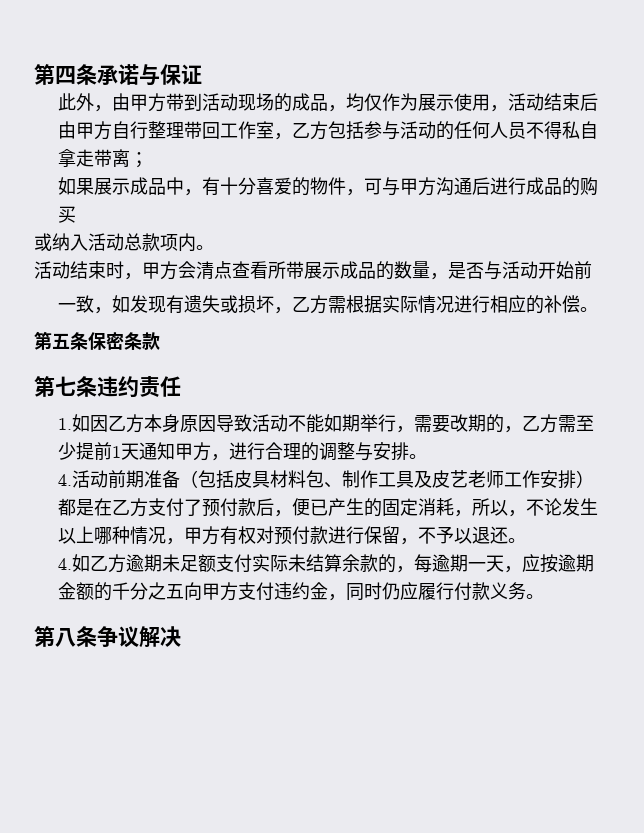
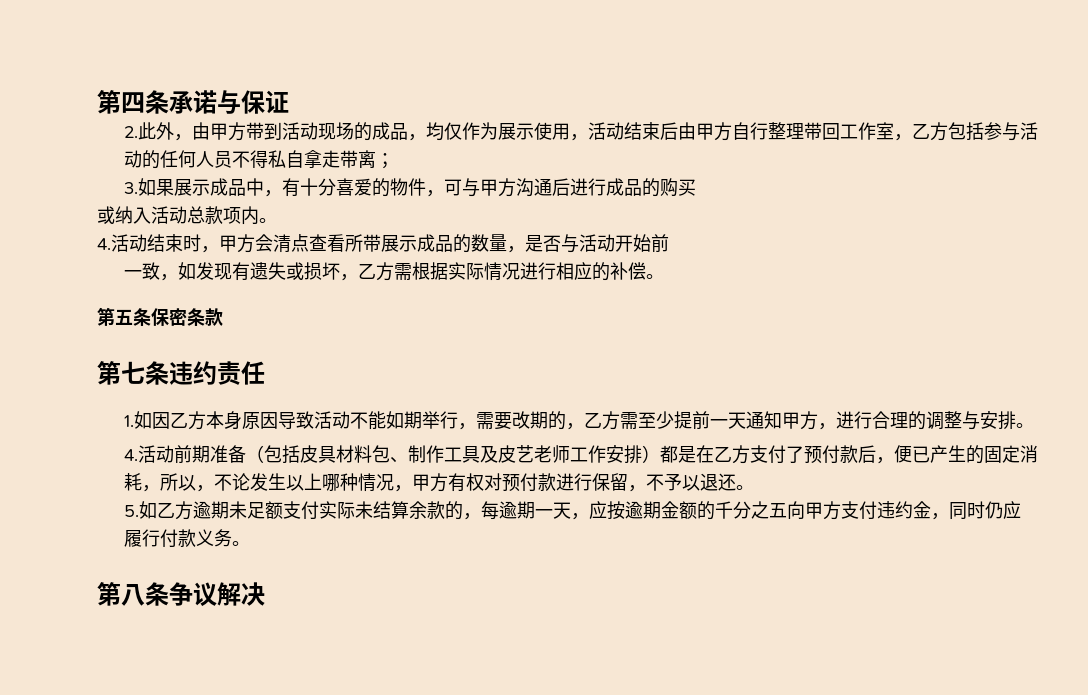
- 此外，由甲方带到活动现场的成品，均仅作为展示使用，活动结束后由甲方自行整理带回工作室，乙方包括参与活动的任何人员不得私自拿走带离；
+ 2.此外，由甲方带到活动现场的成品，均仅作为展示使用，活动结束后由甲方自行整理带回工作室，乙方包括参与活动的任何人员不得私自拿走带离；
- 如果展示成品中，有十分喜爱的物件，可与甲方沟通后进行成品的购买
+ 3.如果展示成品中，有十分喜爱的物件，可与甲方沟通后进行成品的购买
- 活动结束时，甲方会清点查看所带展示成品的数量，是否与活动开始前
+ 4.活动结束时，甲方会清点查看所带展示成品的数量，是否与活动开始前
- 1.如因乙方本身原因导致活动不能如期举行，需要改期的，乙方需至少提前1天通知甲方，进行合理的调整与安排。
+ 1.如因乙方本身原因导致活动不能如期举行，需要改期的，乙方需至少提前一天通知甲方，进行合理的调整与安排。
- 4.如乙方逾期未足额支付实际未结算余款的，每逾期一天，应按逾期金额的千分之五向甲方支付违约金，同时仍应履行付款义务。
+ 5.如乙方逾期未足额支付实际未结算余款的，每逾期一天，应按逾期金额的千分之五向甲方支付违约金，同时仍应履行付款义务。

